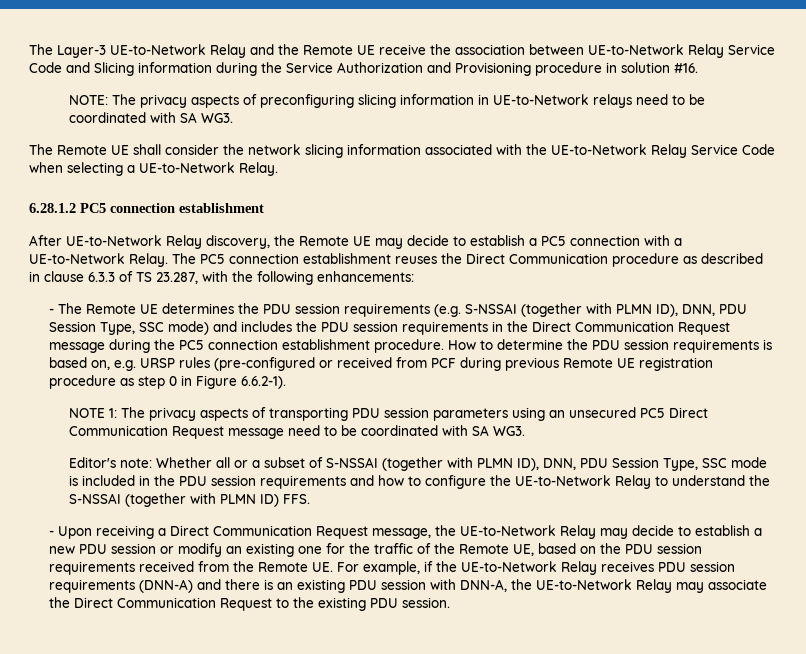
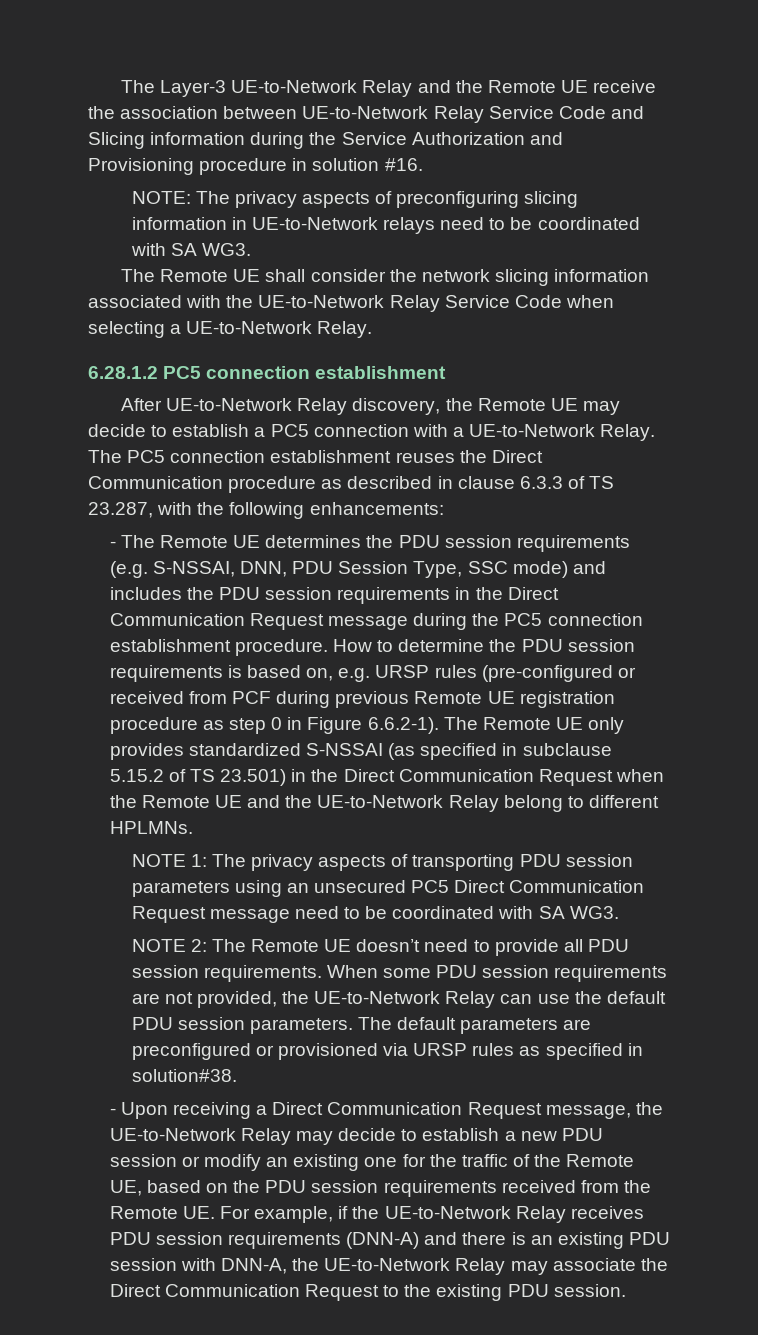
- - The Remote UE determines the PDU session requirements (e.g. S-NSSAI (together with PLMN ID), DNN, PDU Session Type, SSC mode) and includes the PDU session requirements in the Direct Communication Request message during the PC5 connection establishment procedure.
+ - The Remote UE determines the PDU session requirements (e.g. S-NSSAI, DNN, PDU Session Type, SSC mode) and includes the PDU session requirements in the Direct Communication Request message during the PC5 connection establishment procedure.
- How to determine the PDU session requirements is based on, e.g. URSP rules (pre-configured or received from PCF during previous Remote UE registration procedure as step 0 in Figure 6.6.2-1).
+ How to determine the PDU session requirements is based on, e.g. URSP rules (pre-configured or received from PCF during previous Remote UE registration procedure as step 0 in Figure 6.6.2-1). The Remote UE only provides standardized S-NSSAI (as specified in subclause 5.15.2 of TS 23.501) in the Direct Communication Request when the Remote UE and the UE-to-Network Relay belong to different HPLMNs.
- Editor's note: Whether all or a subset of S-NSSAI (together with PLMN ID), DNN, PDU Session Type, SSC mode is included in the PDU session requirements and how to configure the UE-to-Network Relay to understand the S-NSSAI (together with PLMN ID) FFS.
+ NOTE 2: The Remote UE doesn’t need to provide all PDU session requirements. When some PDU session requirements are not provided, the UE-to-Network Relay can use the default PDU session parameters. The default parameters are preconfigured or provisioned via URSP rules as specified in solution#38.

